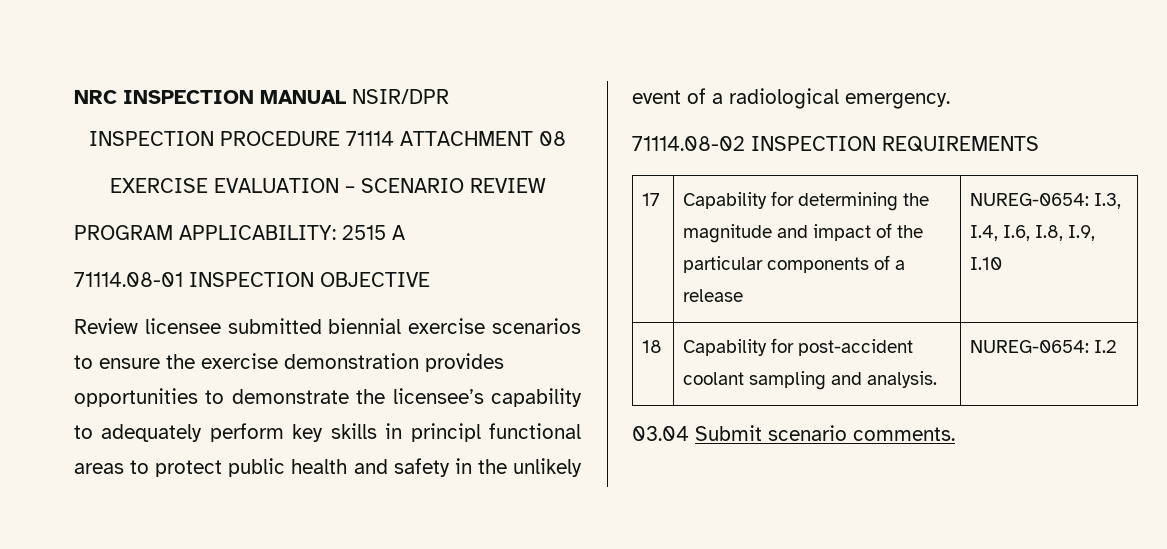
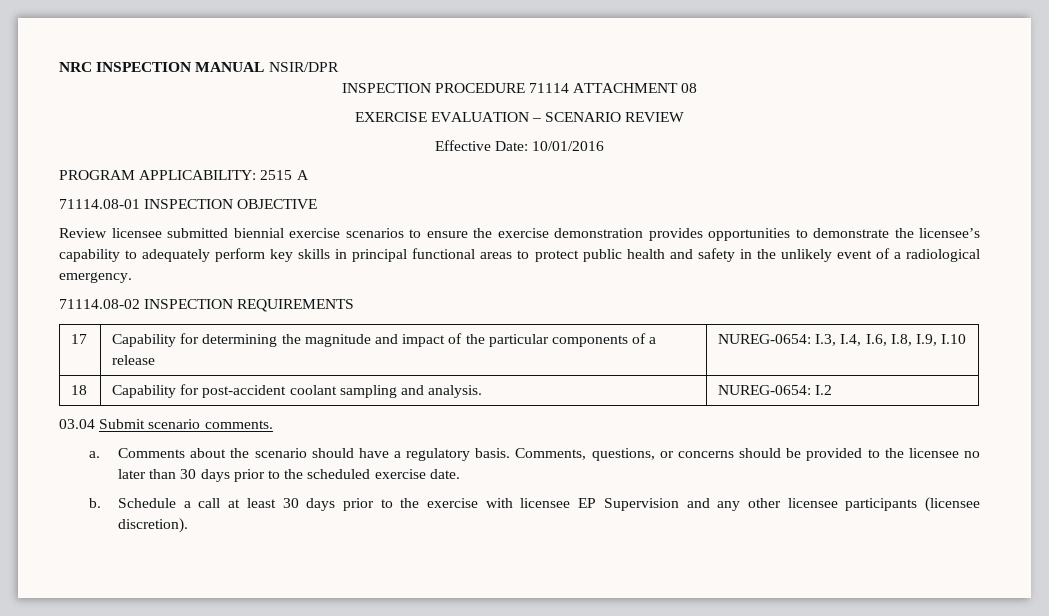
+ Effective Date: 10/01/2016
- Review licensee submitted biennial exercise scenarios to ensure the exercise demonstration provides opportunities to demonstrate the licensee’s capability to adequately perform key skills in principl functional areas to protect public health and safety in the unlikely event of a radiological emergency.
+ Review licensee submitted biennial exercise scenarios to ensure the exercise demonstration provides opportunities to demonstrate the licensee’s capability to adequately perform key skills in principal functional areas to protect public health and safety in the unlikely event of a radiological emergency.
+ a. Comments about the scenario should have a regulatory basis. Comments, questions, or concerns should be provided to the licensee no later than 30 days prior to the scheduled exercise date.
+ b. Schedule a call at least 30 days prior to the exercise with licensee EP Supervision and any other licensee participants (licensee discretion).

